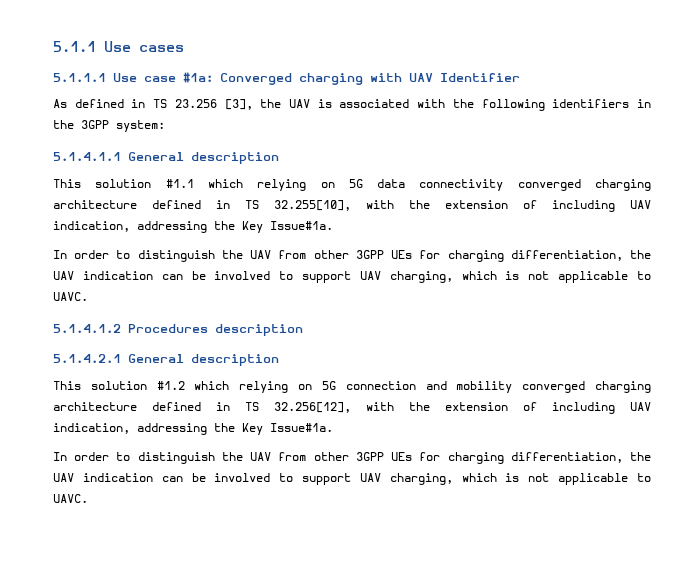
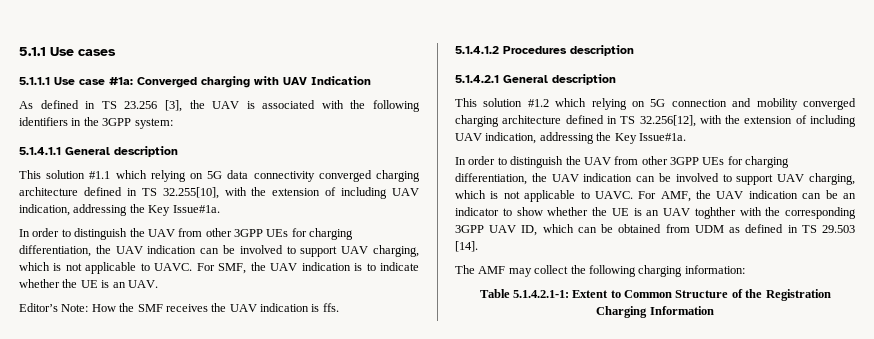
- 5.1.1.1 Use case #1a: Converged charging with UAV Identifier
+ 5.1.1.1 Use case #1a: Converged charging with UAV Indication
+ For SMF, the UAV indication is to indicate whether the UE is an UAV.
+ Editor’s Note: How the SMF receives the UAV indication is ffs.
+ For AMF, the UAV indication can be an indicator to show whether the UE is an UAV toghther with the corresponding 3GPP UAV ID, which can be obtained from UDM as defined in TS 29.503 [14].
+ The AMF may collect the following charging information:
+ Table 5.1.4.2.1-1: Extent to Common Structure of the Registration Charging Information

